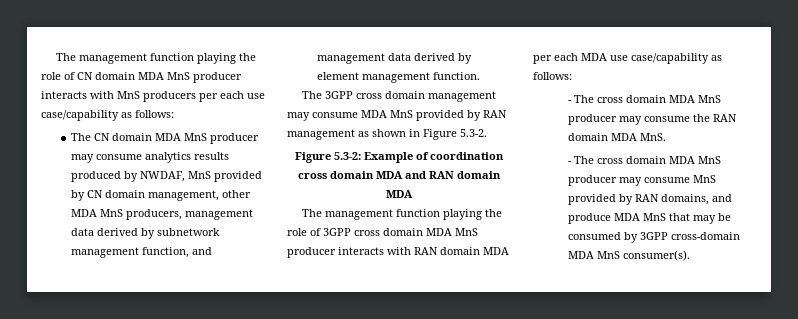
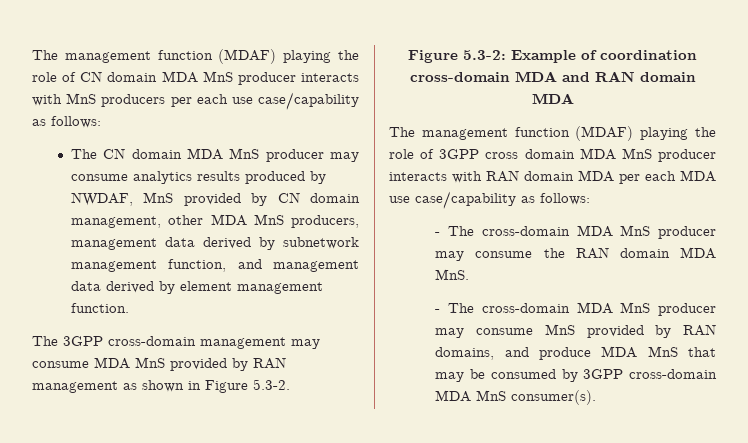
- The management function playing the role of CN domain MDA MnS producer interacts with MnS producers per each use case/capability as follows:
+ The management function (MDAF) playing the role of CN domain MDA MnS producer interacts with MnS producers per each use case/capability as follows:
- The 3GPP cross domain management may consume MDA MnS provided by RAN management as shown in Figure 5.3-2.
+ The 3GPP cross-domain management may consume MDA MnS provided by RAN management as shown in Figure 5.3-2.
- Figure 5.3-2: Example of coordination cross domain MDA and RAN domain MDA
+ Figure 5.3-2: Example of coordination cross-domain MDA and RAN domain MDA
- The management function playing the role of 3GPP cross domain MDA MnS producer interacts with RAN domain MDA per each MDA use case/capability as follows:
+ The management function (MDAF) playing the role of 3GPP cross domain MDA MnS producer interacts with RAN domain MDA per each MDA use case/capability as follows:
- - The cross domain MDA MnS producer may consume the RAN domain MDA MnS.
+ - The cross-domain MDA MnS producer may consume the RAN domain MDA MnS.
- - The cross domain MDA MnS producer may consume MnS provided by RAN domains, and produce MDA MnS that may be consumed by 3GPP cross-domain MDA MnS consumer(s).
+ - The cross-domain MDA MnS producer may consume MnS provided by RAN domains, and produce MDA MnS that may be consumed by 3GPP cross-domain MDA MnS consumer(s).

